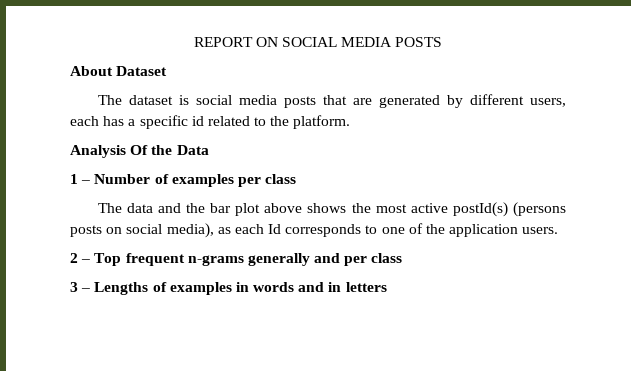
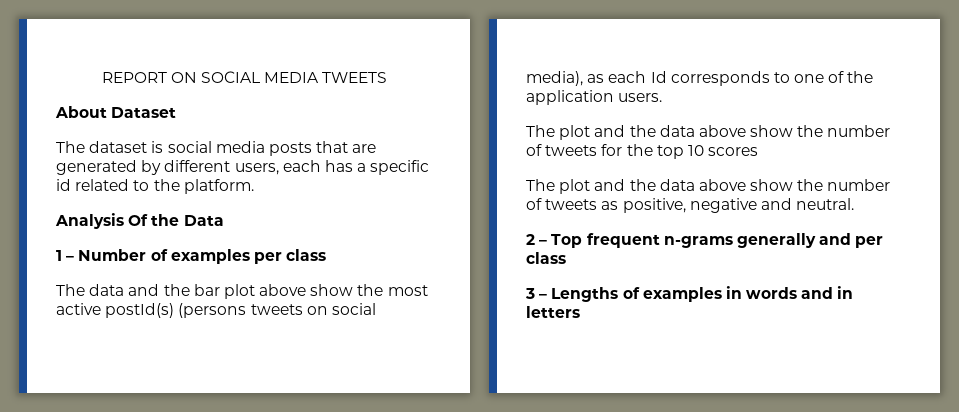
- REPORT ON SOCIAL MEDIA POSTS
+ REPORT ON SOCIAL MEDIA TWEETS
- The data and the bar plot above shows the most active postId(s) (persons posts on social media), as each Id corresponds to one of the application users.
+ The data and the bar plot above show the most active postId(s) (persons tweets on social media), as each Id corresponds to one of the application users.
+ The plot and the data above show the number of tweets for the top 10 scores
+ The plot and the data above show the number of tweets as positive, negative and neutral.

